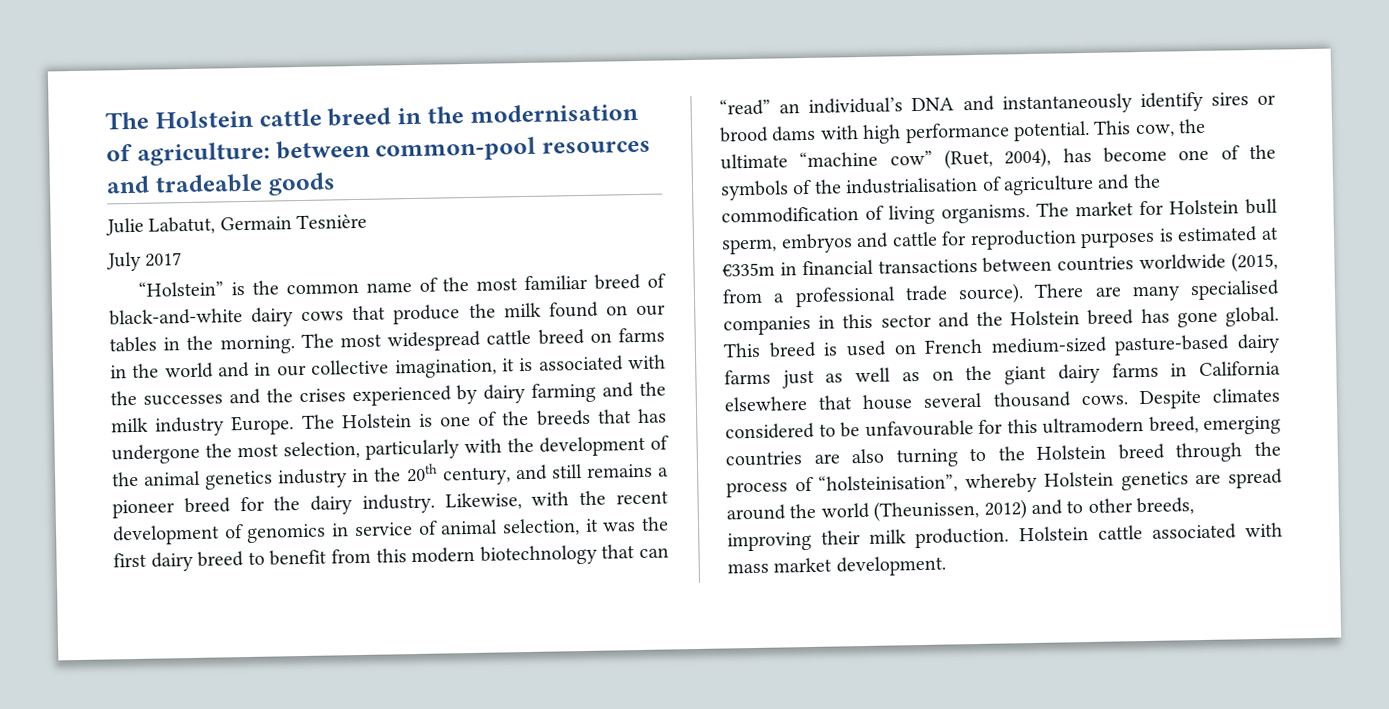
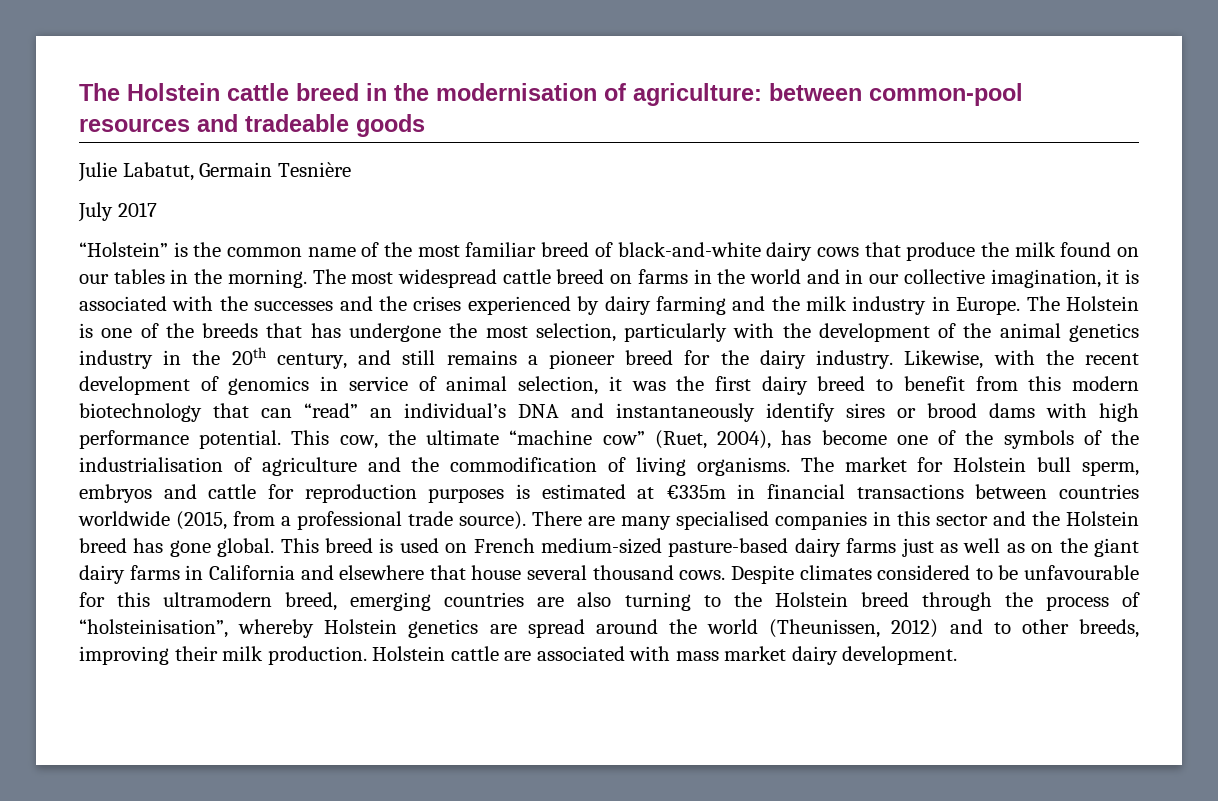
- The most widespread cattle breed on farms in the world and in our collective imagination, it is associated with the successes and the crises experienced by dairy farming and the milk industry Europe.
+ The most widespread cattle breed on farms in the world and in our collective imagination, it is associated with the successes and the crises experienced by dairy farming and the milk industry in Europe.
- This breed is used on French medium-sized pasture-based dairy farms just as well as on the giant dairy farms in California elsewhere that house several thousand cows.
+ This breed is used on French medium-sized pasture-based dairy farms just as well as on the giant dairy farms in California and elsewhere that house several thousand cows.
- Holstein cattle associated with mass market development.
+ Holstein cattle are associated with mass market dairy development.

